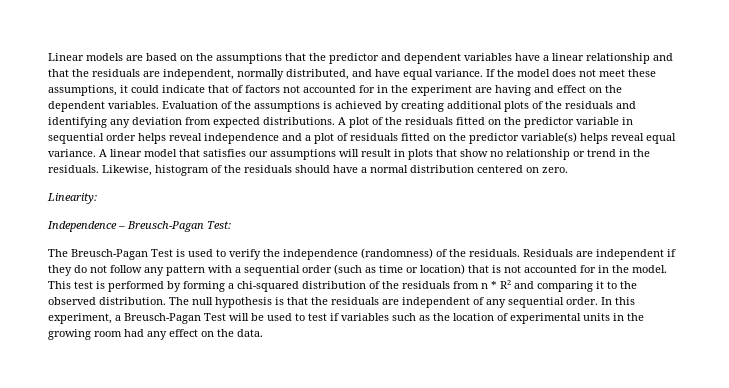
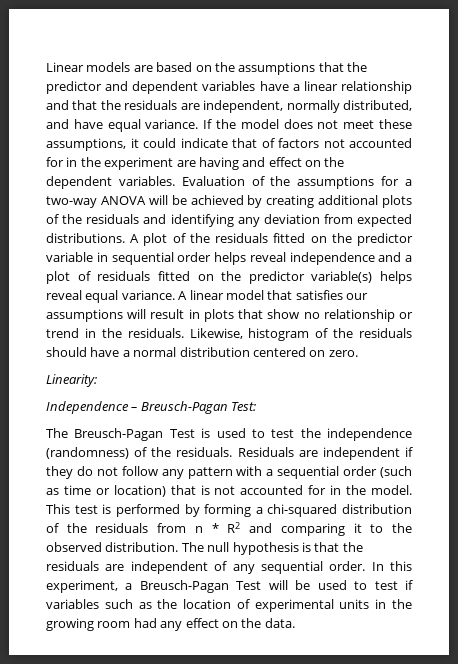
- Evaluation of the assumptions is achieved by creating additional plots of the residuals and identifying any deviation from expected distributions.
+ Evaluation of the assumptions for a two-way ANOVA will be achieved by creating additional plots of the residuals and identifying any deviation from expected distributions.
- The Breusch-Pagan Test is used to verify the independence (randomness) of the residuals.
+ The Breusch-Pagan Test is used to test the independence (randomness) of the residuals.

